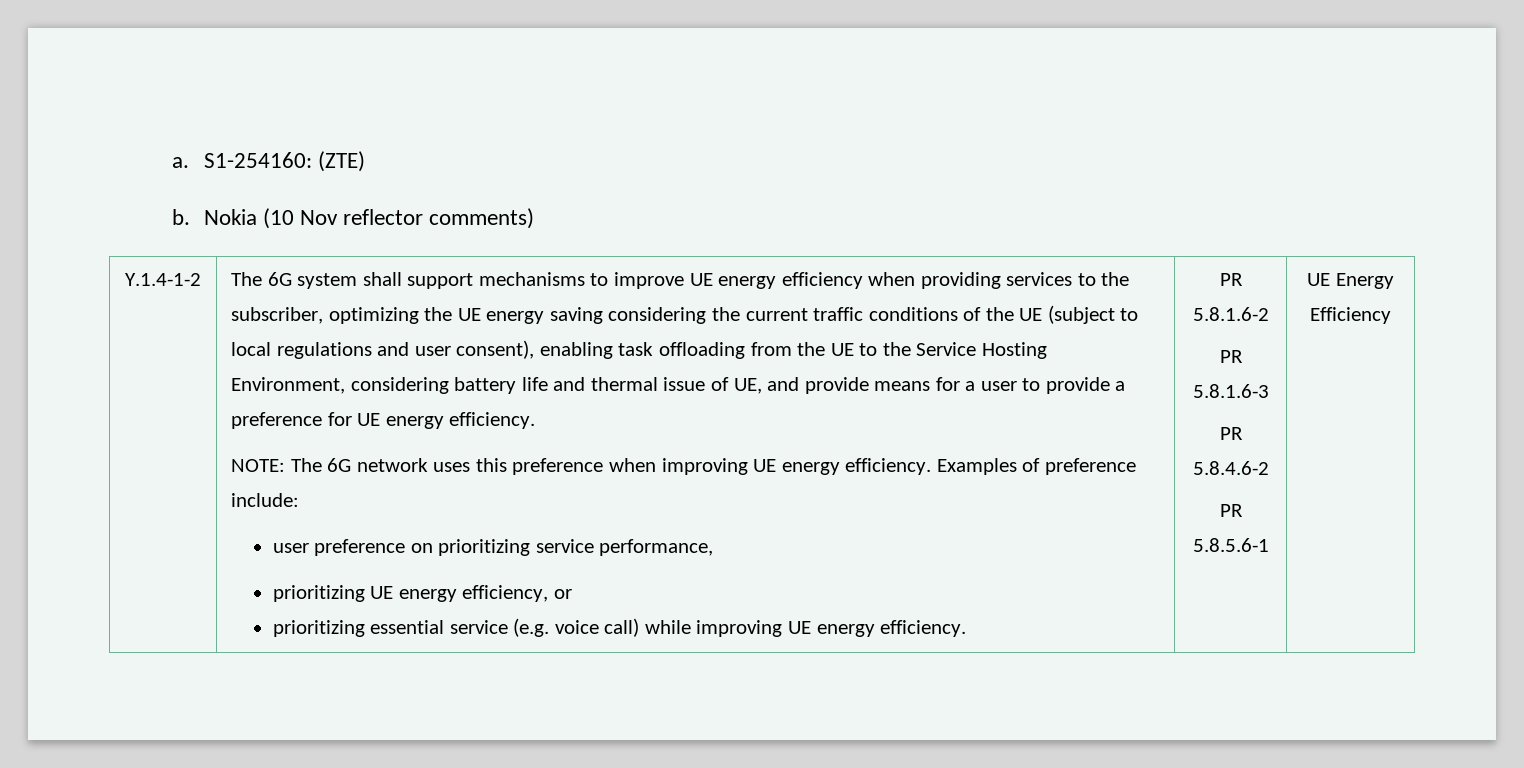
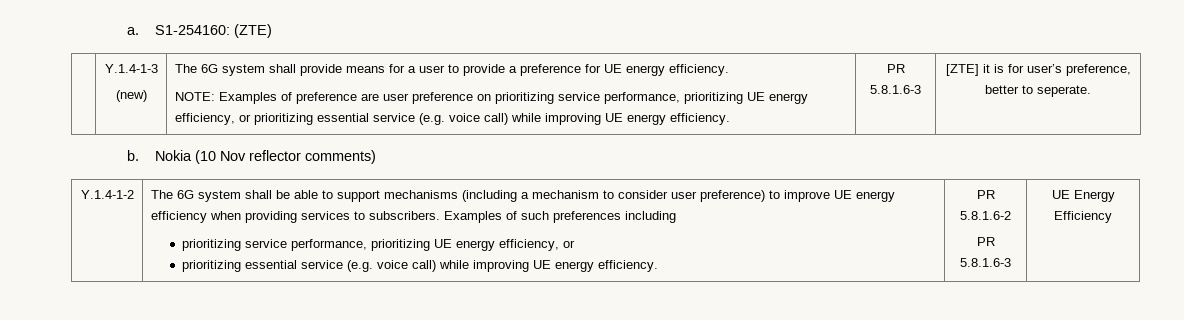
- b. Nokia (10 Nov reflector comments)
- Y.1.4-1-2 | The 6G system shall support mechanisms to improve UE energy efficiency when providing services to the subscriber, optimizing the UE energy saving considering the current traffic conditions of the UE (subject to local regulations and user consent), enabling task offloading from the UE to the Service Hosting Environment, considering battery life and thermal issue of UE, and provide means for a user to provide a preference for UE energy efficiency.
+ Y.1.4-1-3
+ (new) | The 6G system shall provide means for a user to provide a preference for UE energy efficiency.
- NOTE: The 6G network uses this preference when improving UE energy efficiency. Examples of preference include:
- user preference on prioritizing service performance,
- prioritizing UE energy efficiency, or
+ NOTE: Examples of preference are user preference on prioritizing service performance, prioritizing UE energy efficiency, or prioritizing essential service (e.g. voice call) while improving UE energy efficiency. | PR 5.8.1.6-3 | [ZTE] it is for user’s preference, better to seperate.
+ b. Nokia (10 Nov reflector comments)
+ Y.1.4-1-2 | The 6G system shall be able to support mechanisms (including a mechanism to consider user preference) to improve UE energy efficiency when providing services to subscribers. Examples of such preferences including
+ prioritizing service performance, prioritizing UE energy efficiency, or
- PR 5.8.4.6-2
- PR 5.8.5.6-1

